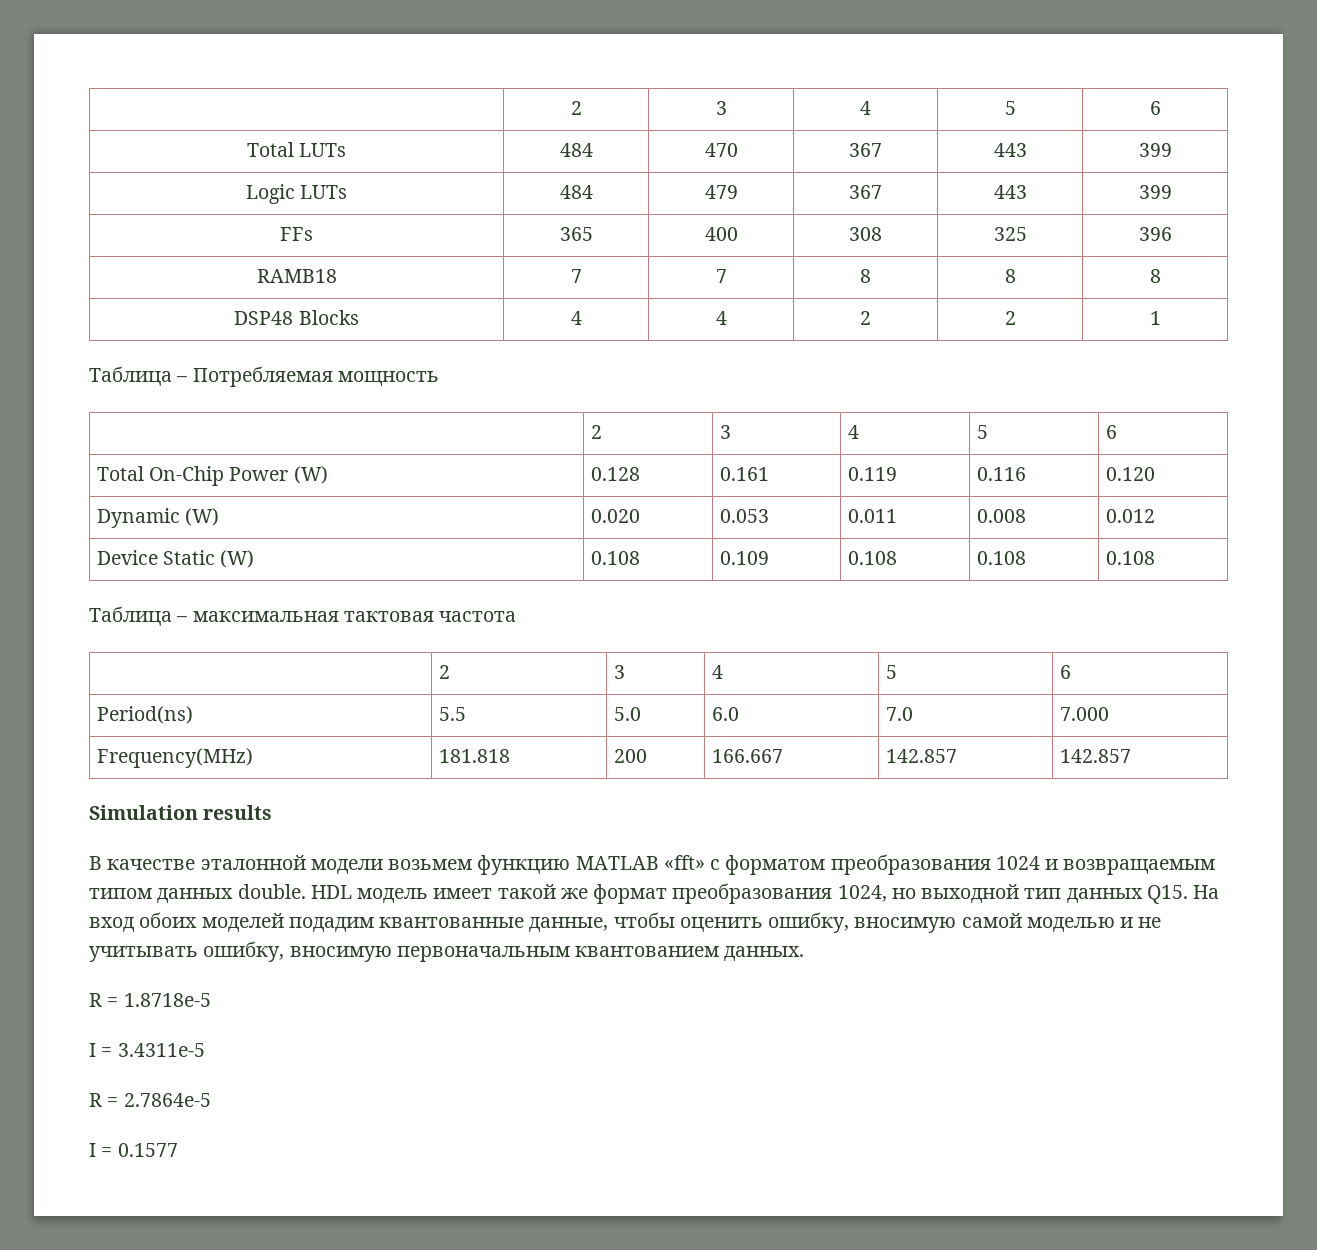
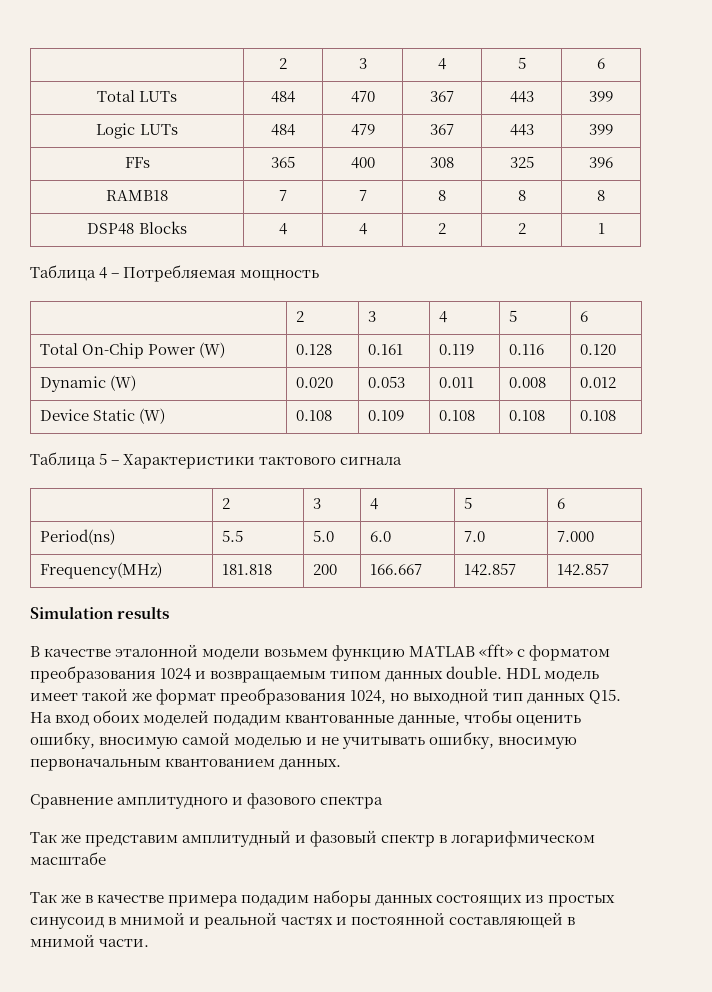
- Таблица – Потребляемая мощность
+ Таблица 4 – Потребляемая мощность
- Таблица – максимальная тактовая частота
+ Таблица 5 – Характеристики тактового сигнала
- R = 1.8718e-5
- I = 3.4311e-5
- R = 2.7864e-5
- I = 0.1577
+ Сравнение амплитудного и фазового спектра
+ Так же представим амплитудный и фазовый спектр в логарифмическом масштабе
+ Так же в качестве примера подадим наборы данных состоящих из простых синусоид в мнимой и реальной частях и постоянной составляющей в мнимой части.

